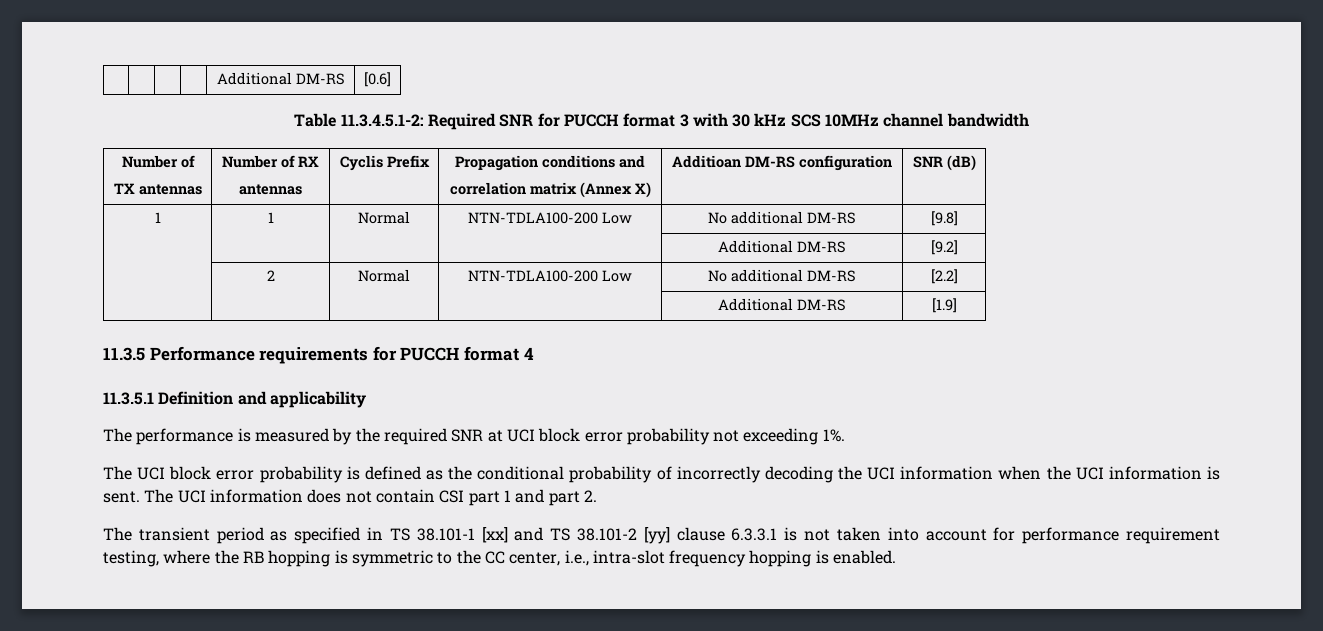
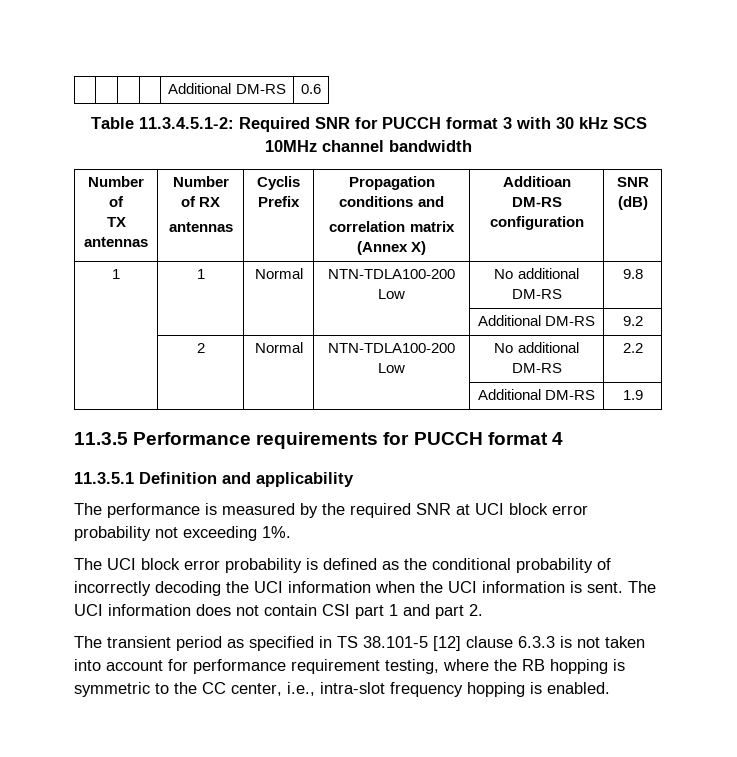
- | | | | Additional DM-RS | [0.6]
+ | | | | Additional DM-RS | 0.6
- 1 | 1 | Normal | NTN-TDLA100-200 Low | No additional DM-RS | [9.8]
- | | | | Additional DM-RS | [9.2]
+ 1 | 1 | Normal | NTN-TDLA100-200 Low | No additional DM-RS | 9.8
+ | | | | Additional DM-RS | 9.2
- | 2 | Normal | NTN-TDLA100-200 Low | No additional DM-RS | [2.2]
- | | | | Additional DM-RS | [1.9]
+ | 2 | Normal | NTN-TDLA100-200 Low | No additional DM-RS | 2.2
+ | | | | Additional DM-RS | 1.9
- The transient period as specified in TS 38.101-1 [xx] and TS 38.101-2 [yy] clause 6.3.3.1 is not taken into account for performance requirement testing, where the RB hopping is symmetric to the CC center, i.e., intra-slot frequency hopping is enabled.
+ The transient period as specified in TS 38.101-5 [12] clause 6.3.3 is not taken into account for performance requirement testing, where the RB hopping is symmetric to the CC center, i.e., intra-slot frequency hopping is enabled.

